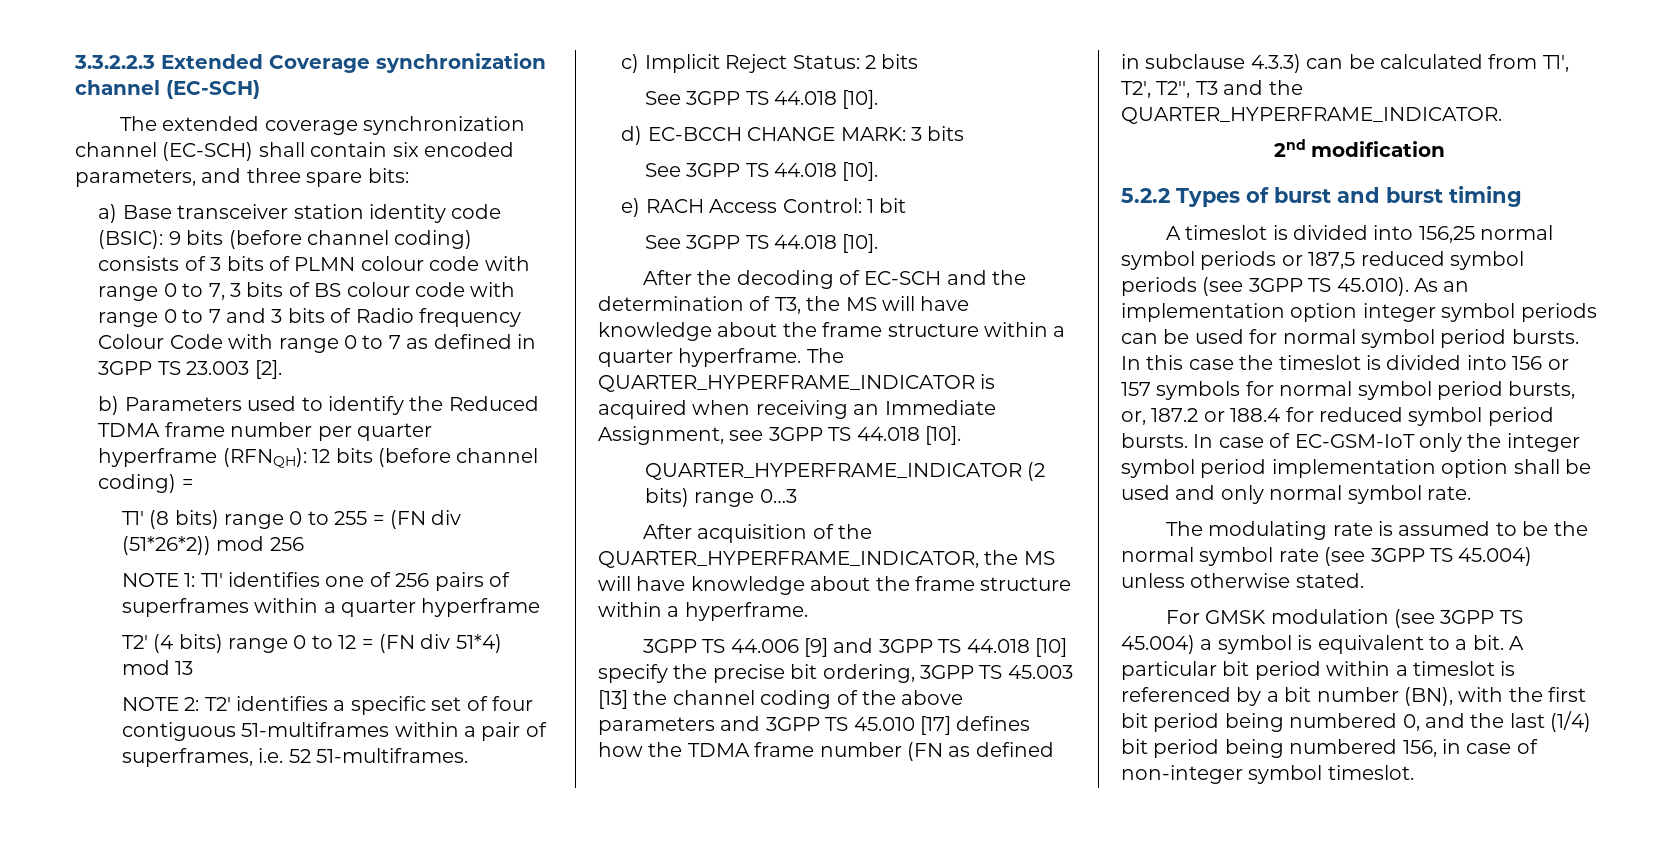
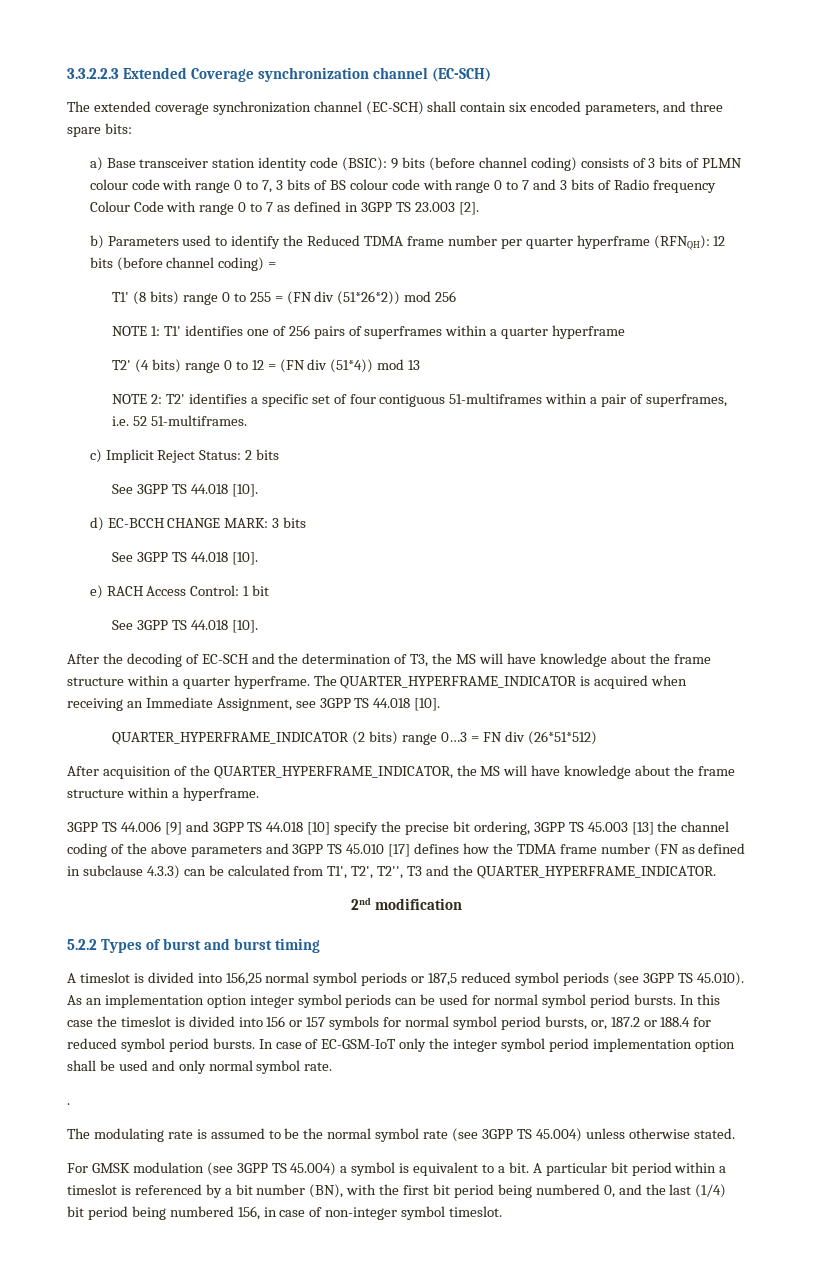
- T2' (4 bits) range 0 to 12 = (FN div 51*4) mod 13
+ T2' (4 bits) range 0 to 12 = (FN div (51*4)) mod 13
- QUARTER_HYPERFRAME_INDICATOR (2 bits) range 0…3
+ QUARTER_HYPERFRAME_INDICATOR (2 bits) range 0…3 = FN div (26*51*512)
+ .

